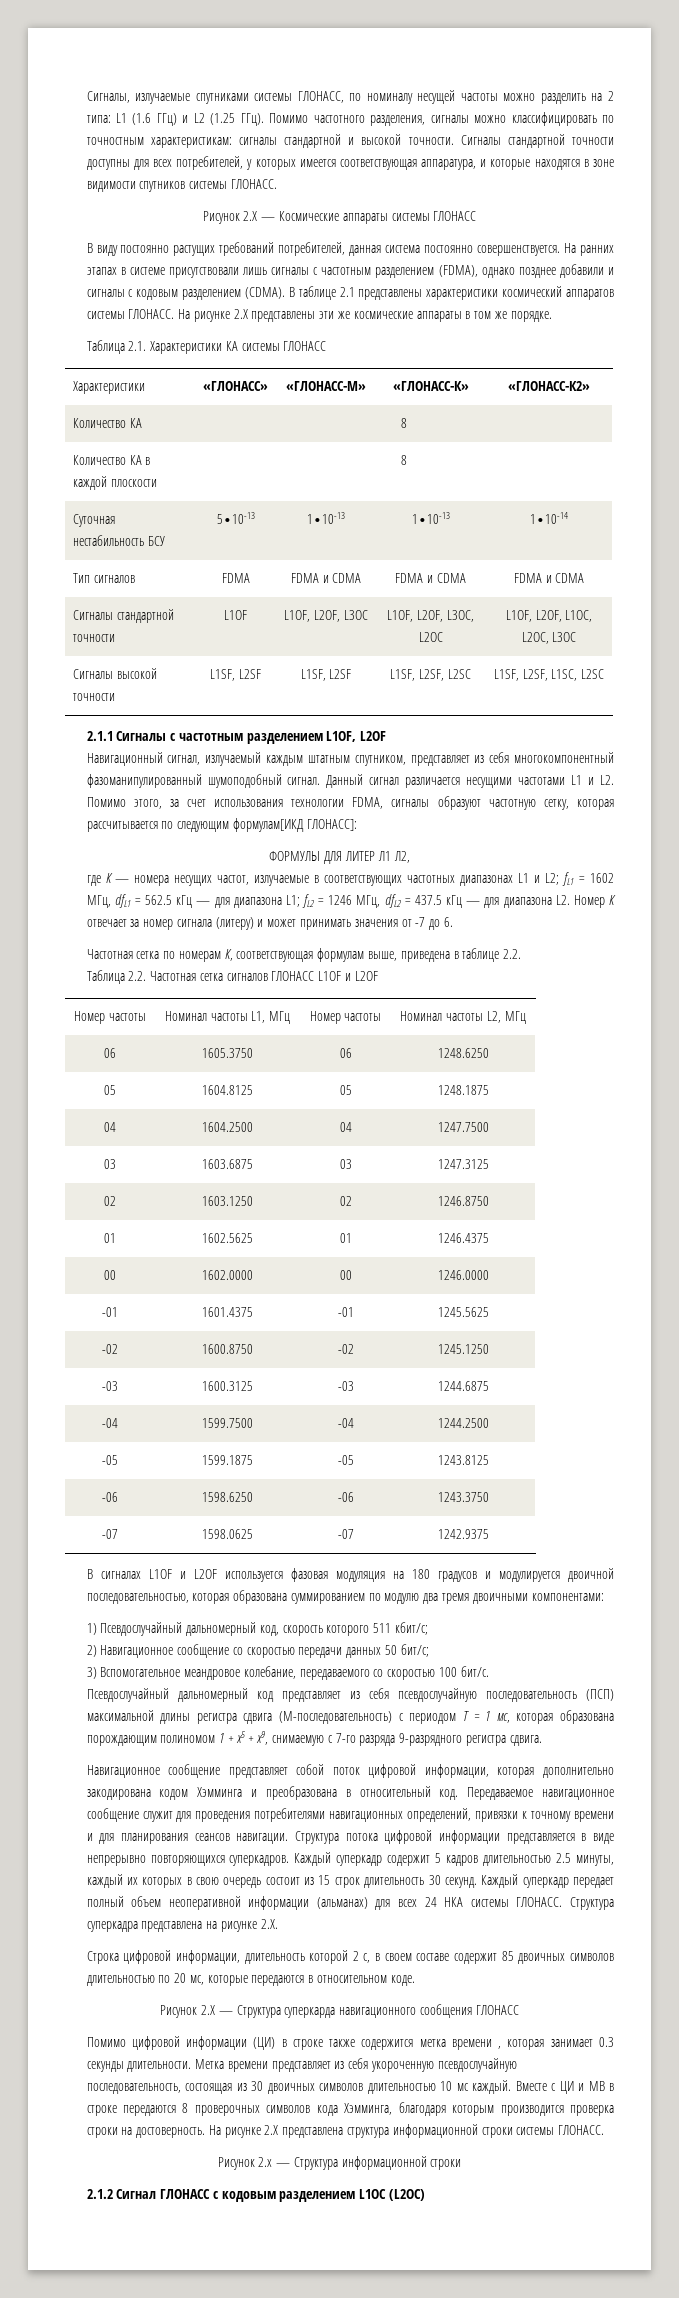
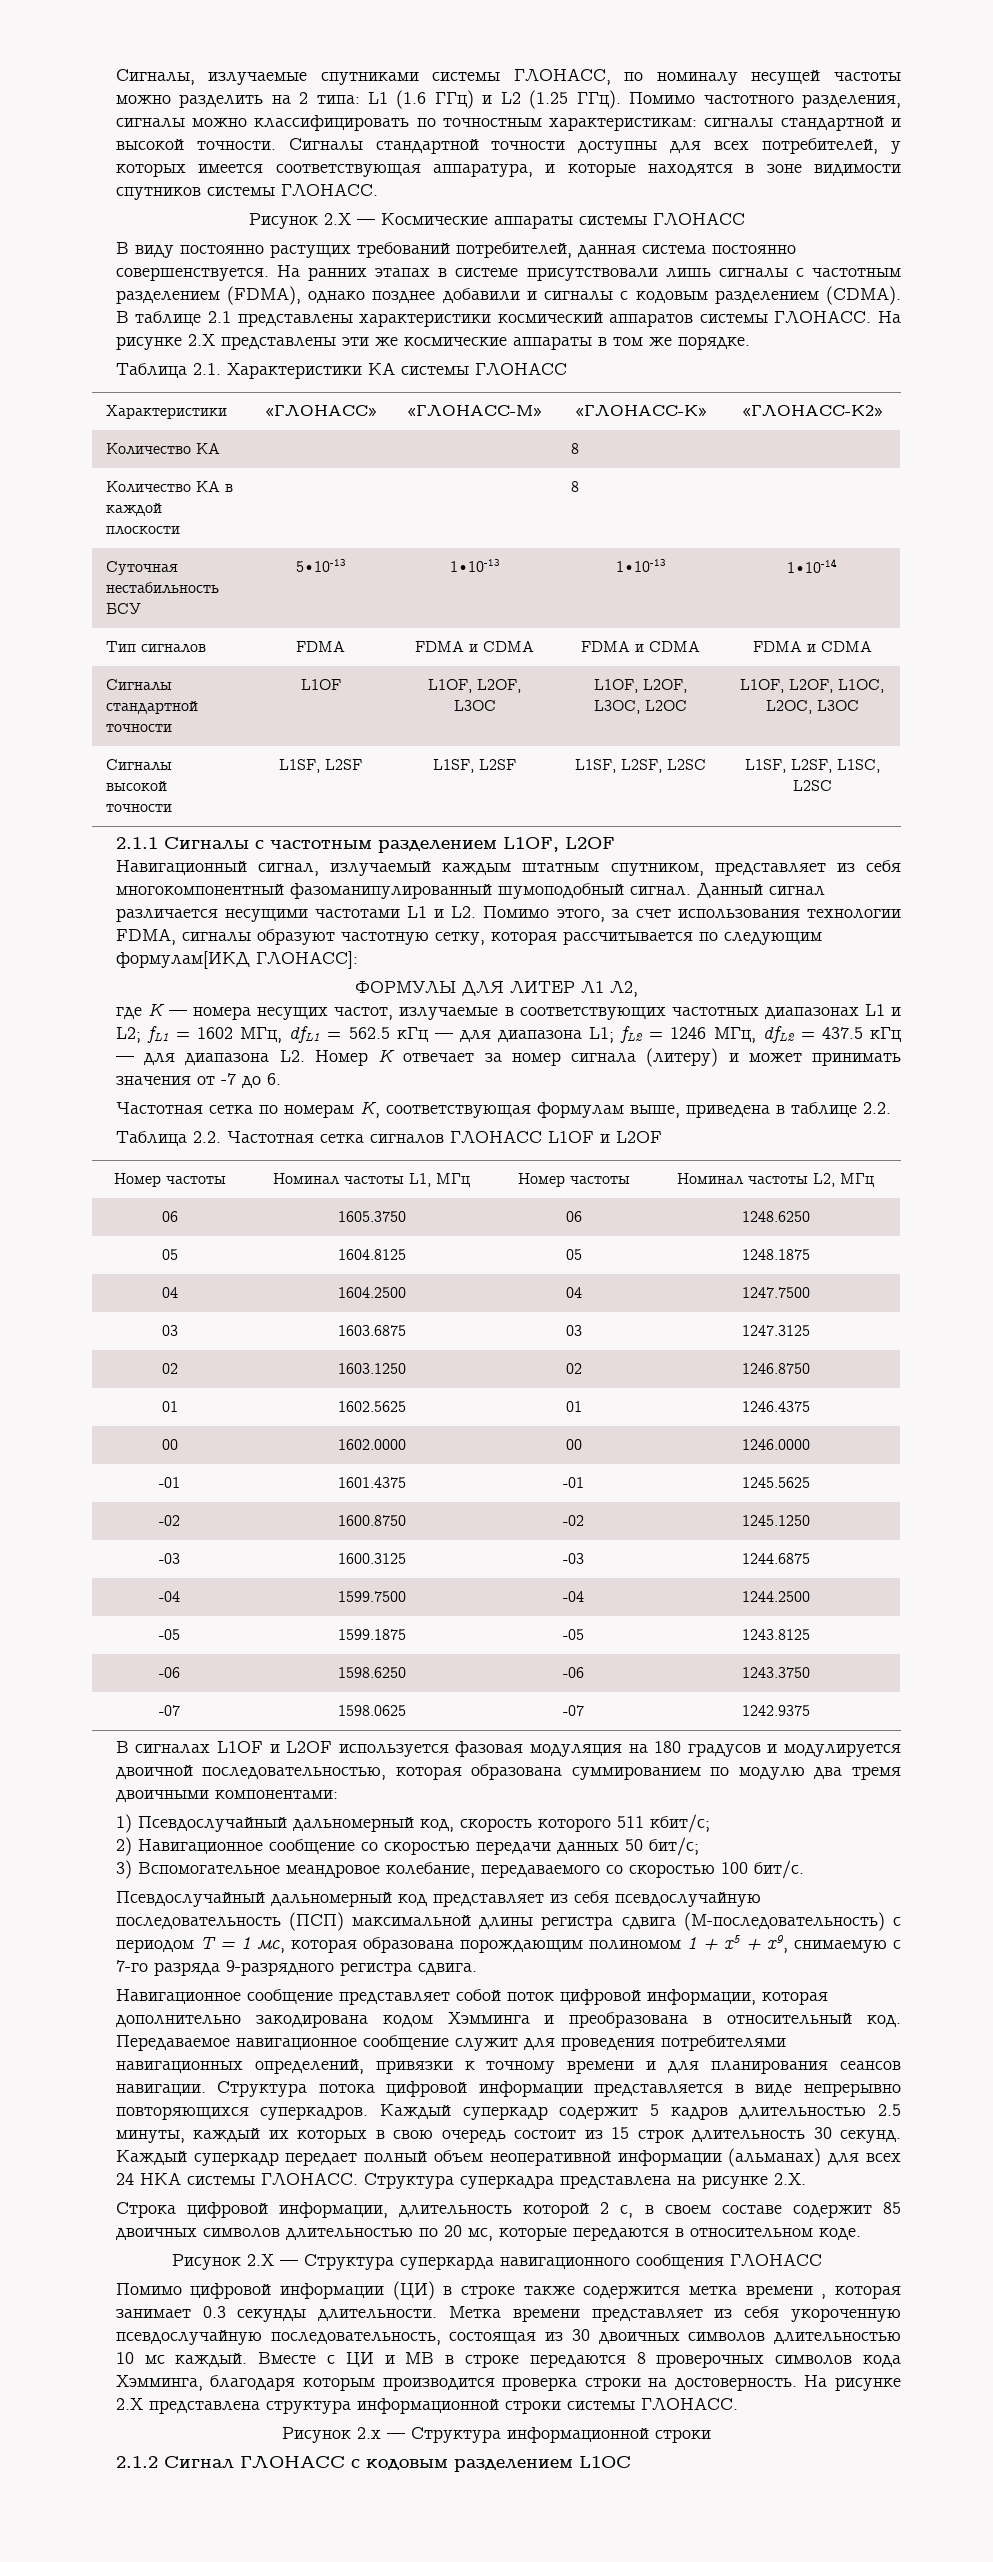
- 2.1.2 Сигнал ГЛОНАСС с кодовым разделением L1OC (L2OC)
+ 2.1.2 Сигнал ГЛОНАСС с кодовым разделением L1OC

